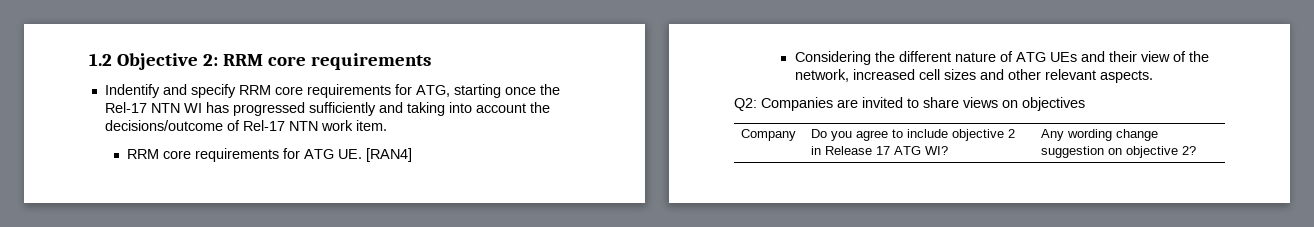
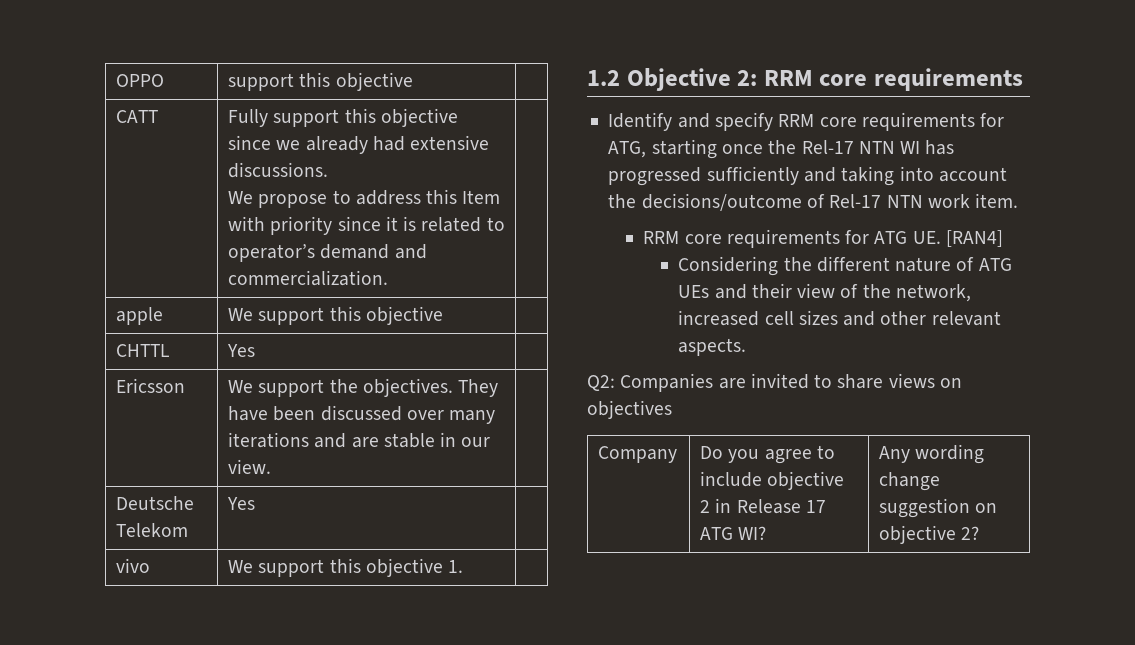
+ OPPO | support this objective |
+ CATT | Fully support this objective since we already had extensive discussions.
+ We propose to address this Item with priority since it is related to operator’s demand and commercialization. |
+ apple | We support this objective |
+ CHTTL | Yes |
+ Ericsson | We support the objectives. They have been discussed over many iterations and are stable in our view. |
+ Deutsche Telekom | Yes |
+ vivo | We support this objective 1. |
- Indentify and specify RRM core requirements for ATG, starting once the Rel-17 NTN WI has progressed sufficiently and taking into account the decisions/outcome of Rel-17 NTN work item.
+ Identify and specify RRM core requirements for ATG, starting once the Rel-17 NTN WI has progressed sufficiently and taking into account the decisions/outcome of Rel-17 NTN work item.

